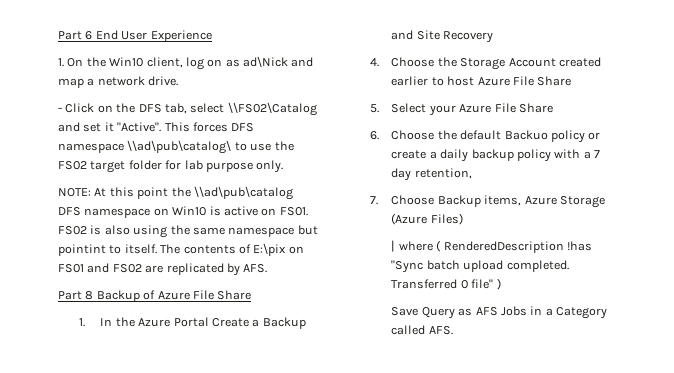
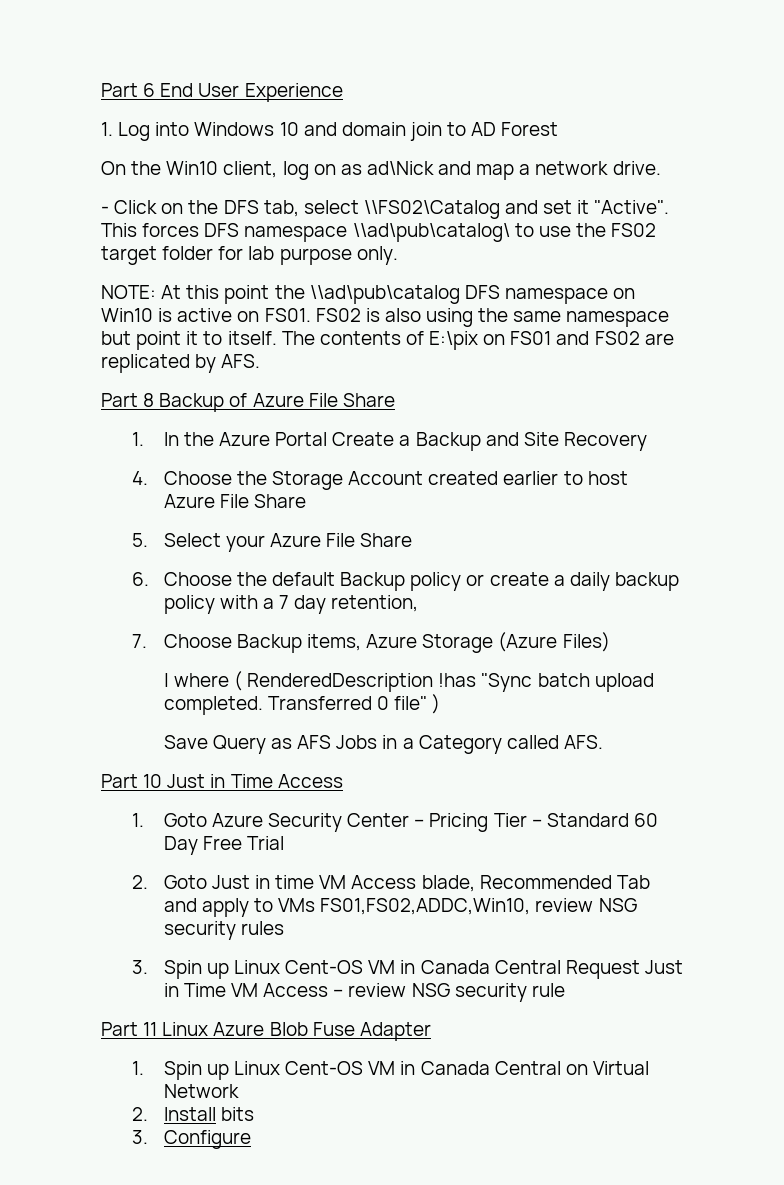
- 1. On the Win10 client, log on as ad\Nick and map a network drive.
+ 1. Log into Windows 10 and domain join to AD Forest
+ On the Win10 client, log on as ad\Nick and map a network drive.
- FS02 is also using the same namespace but pointint to itself.
+ FS02 is also using the same namespace but point it to itself.
- 6. Choose the default Backuo policy or create a daily backup policy with a 7 day retention,
+ 6. Choose the default Backup policy or create a daily backup policy with a 7 day retention,
+ Part 10 Just in Time Access
+ 1. Goto Azure Security Center – Pricing Tier – Standard 60 Day Free Trial
+ 2. Goto Just in time VM Access blade, Recommended Tab and apply to VMs FS01,FS02,ADDC,Win10, review NSG security rules
+ 3. Spin up Linux Cent-OS VM in Canada Central Request Just in Time VM Access – review NSG security rule
+ Part 11 Linux Azure Blob Fuse Adapter
+ 1. Spin up Linux Cent-OS VM in Canada Central on Virtual Network
+ 2. Install bits
+ 3. Configure

